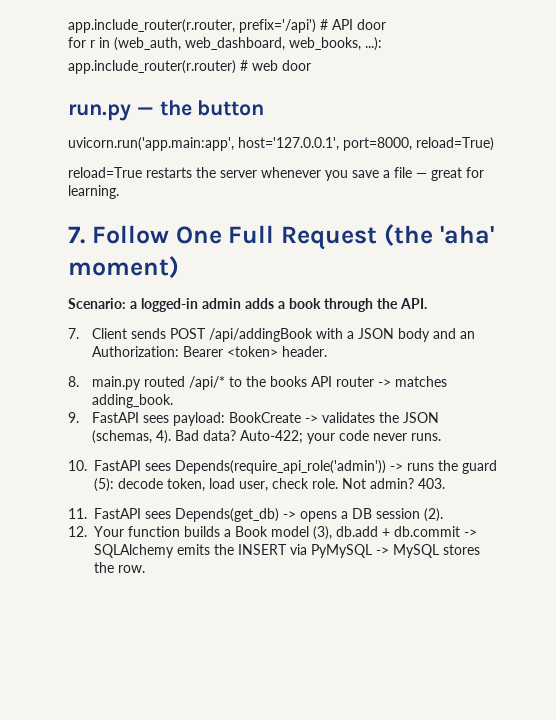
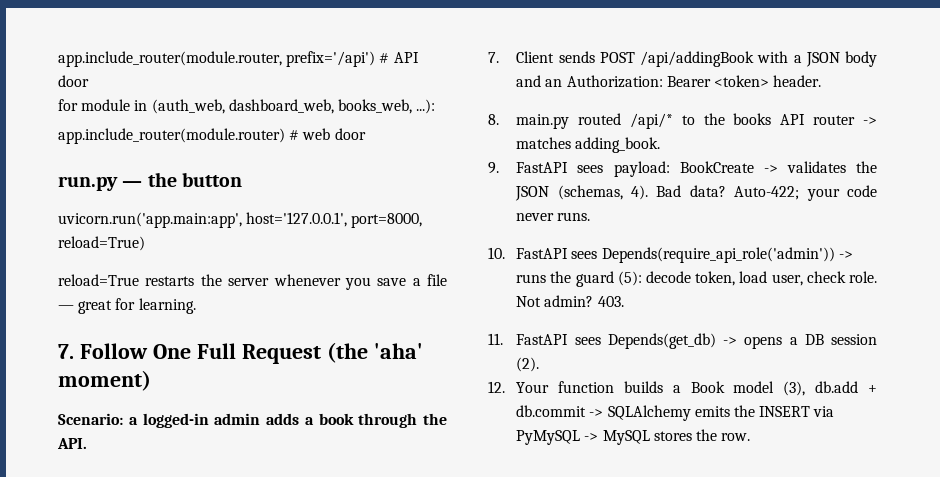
- app.include_router(r.router, prefix='/api') # API door
+ app.include_router(module.router, prefix='/api') # API door
- for r in (web_auth, web_dashboard, web_books, ...):
+ for module in (auth_web, dashboard_web, books_web, ...):
- app.include_router(r.router) # web door
+ app.include_router(module.router) # web door

